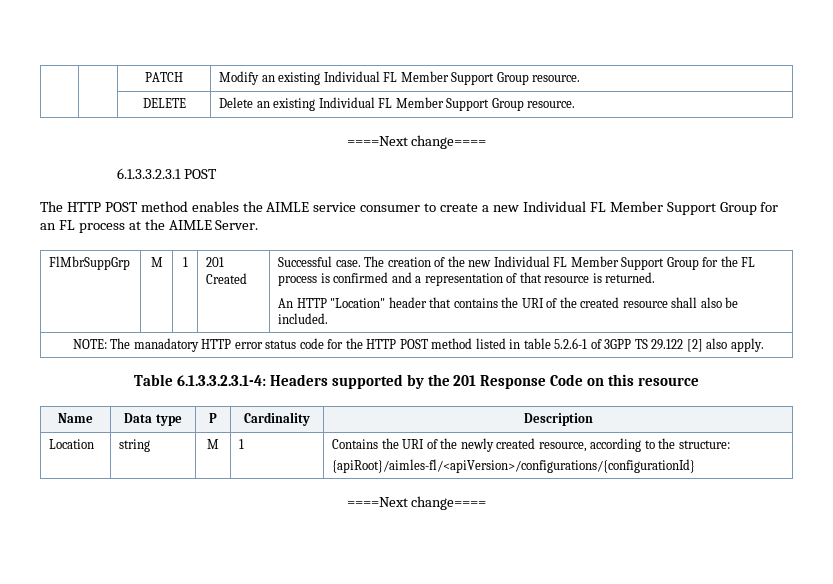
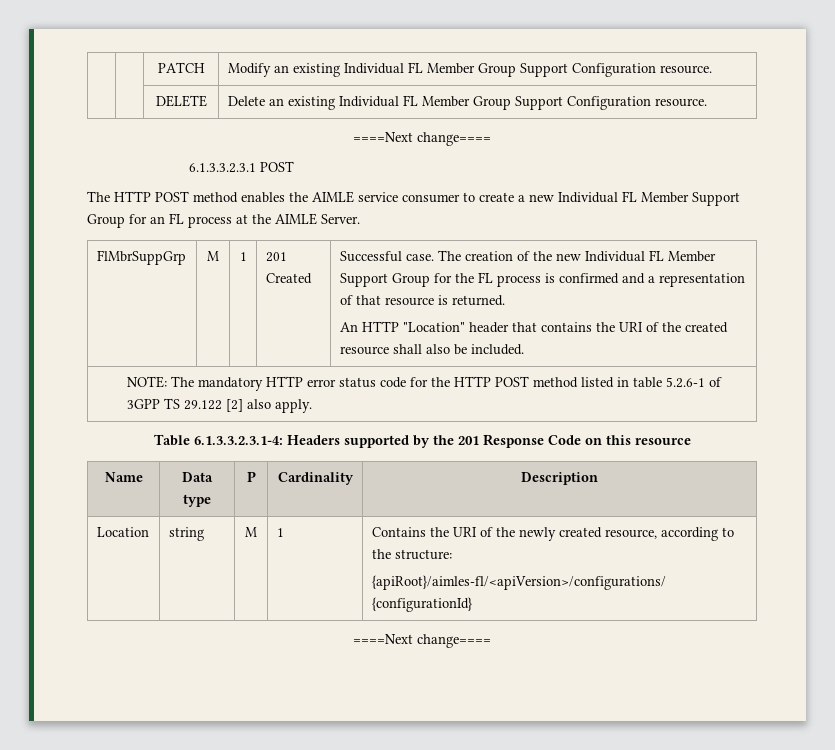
- | | PATCH | Modify an existing Individual FL Member Support Group resource.
+ | | PATCH | Modify an existing Individual FL Member Group Support Configuration resource.
- | | DELETE | Delete an existing Individual FL Member Support Group resource.
+ | | DELETE | Delete an existing Individual FL Member Group Support Configuration resource.
- NOTE: The manadatory HTTP error status code for the HTTP POST method listed in table 5.2.6-1 of 3GPP TS 29.122 [2] also apply.
+ NOTE: The mandatory HTTP error status code for the HTTP POST method listed in table 5.2.6-1 of 3GPP TS 29.122 [2] also apply.

